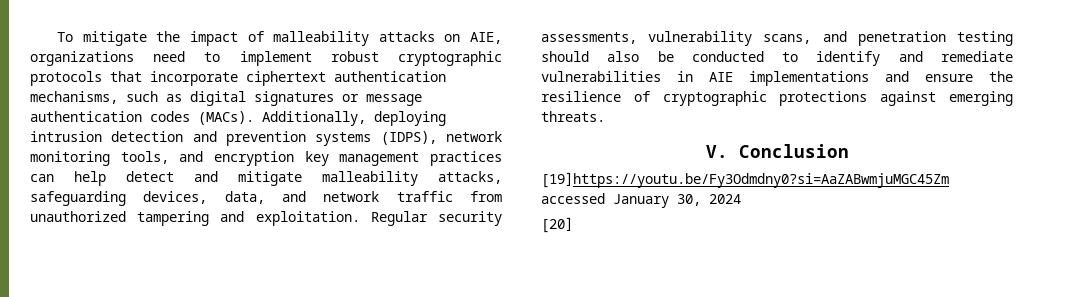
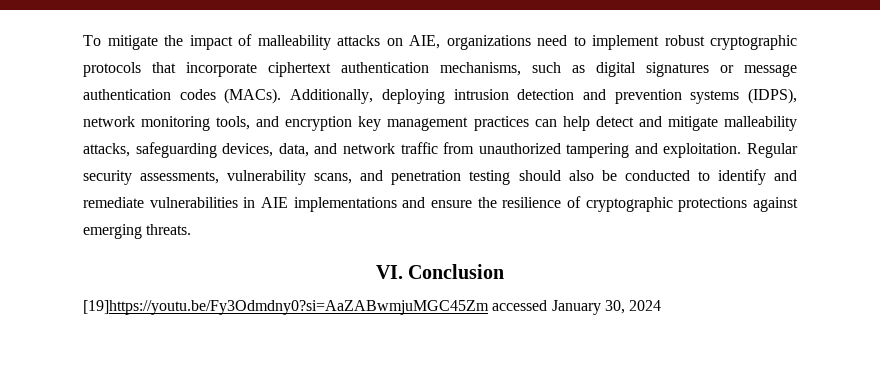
- V. Conclusion
+ VI. Conclusion
- [20]

